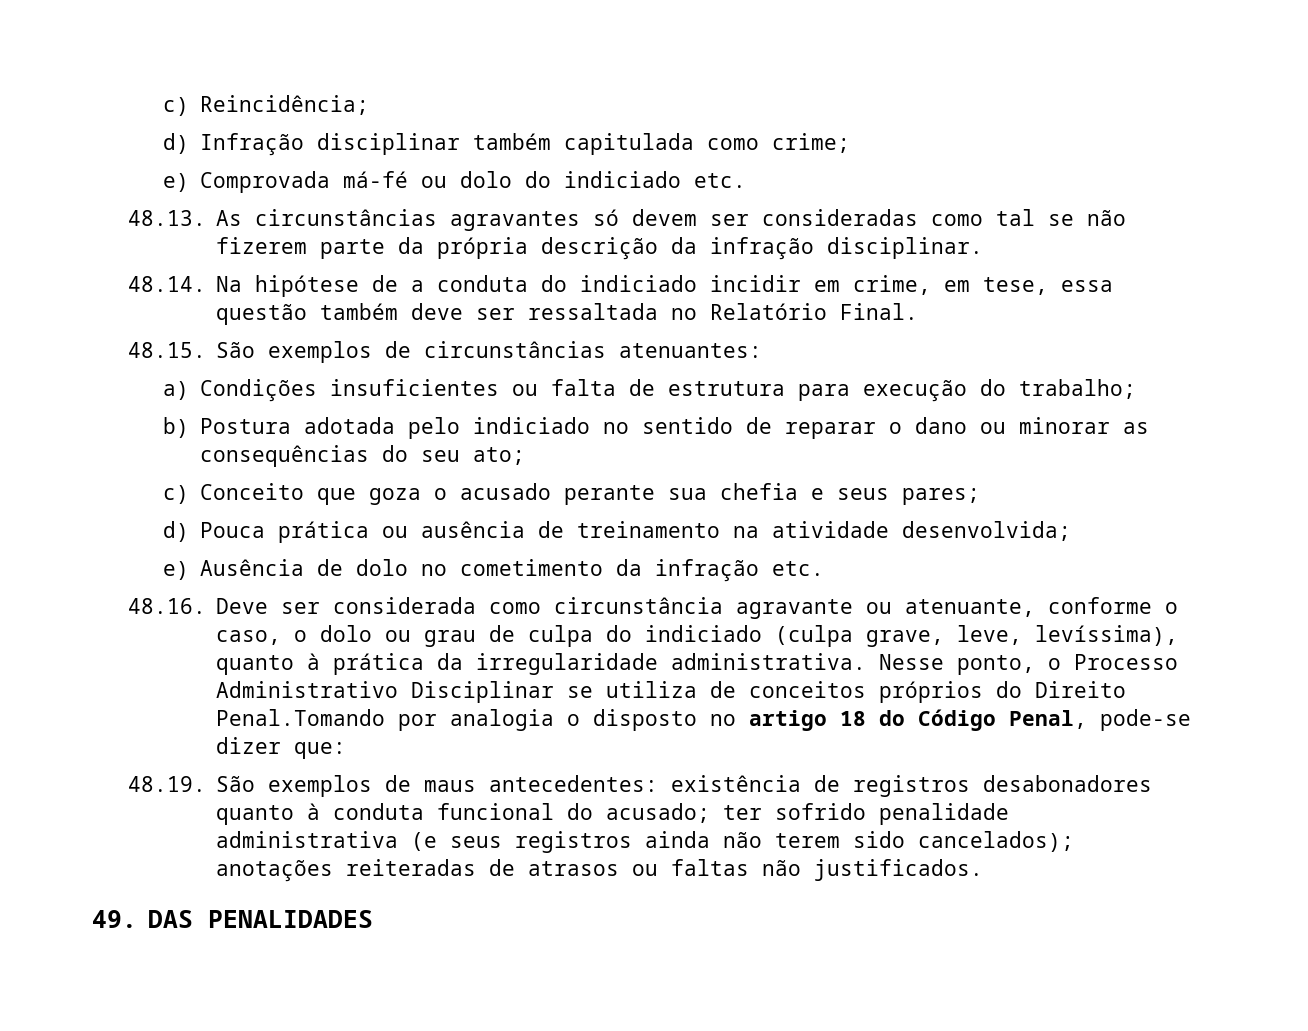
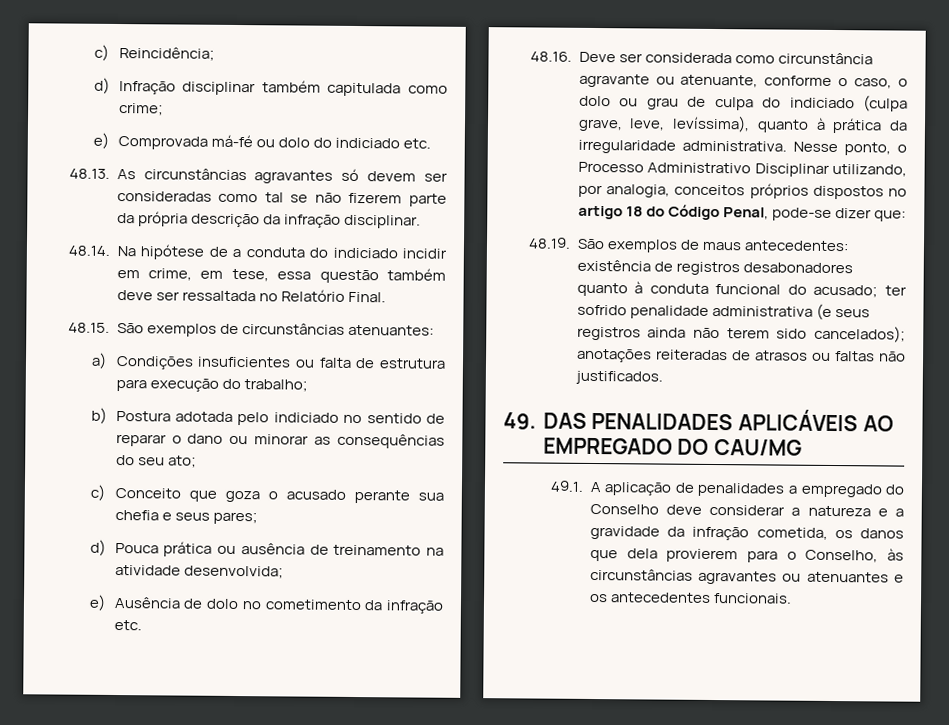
- Nesse ponto, o Processo Administrativo Disciplinar se utiliza de conceitos próprios do Direito Penal.Tomando por analogia o disposto no artigo 18 do Código Penal, pode-se dizer que:
+ Nesse ponto, o Processo Administrativo Disciplinar utilizando, por analogia, conceitos próprios dispostos no artigo 18 do Código Penal, pode-se dizer que:
- 49. DAS PENALIDADES
+ 49. DAS PENALIDADES APLICÁVEIS AO EMPREGADO DO CAU/MG
+ 49.1. A aplicação de penalidades a empregado do Conselho deve considerar a natureza e a gravidade da infração cometida, os danos que dela provierem para o Conselho, às circunstâncias agravantes ou atenuantes e os antecedentes funcionais.

